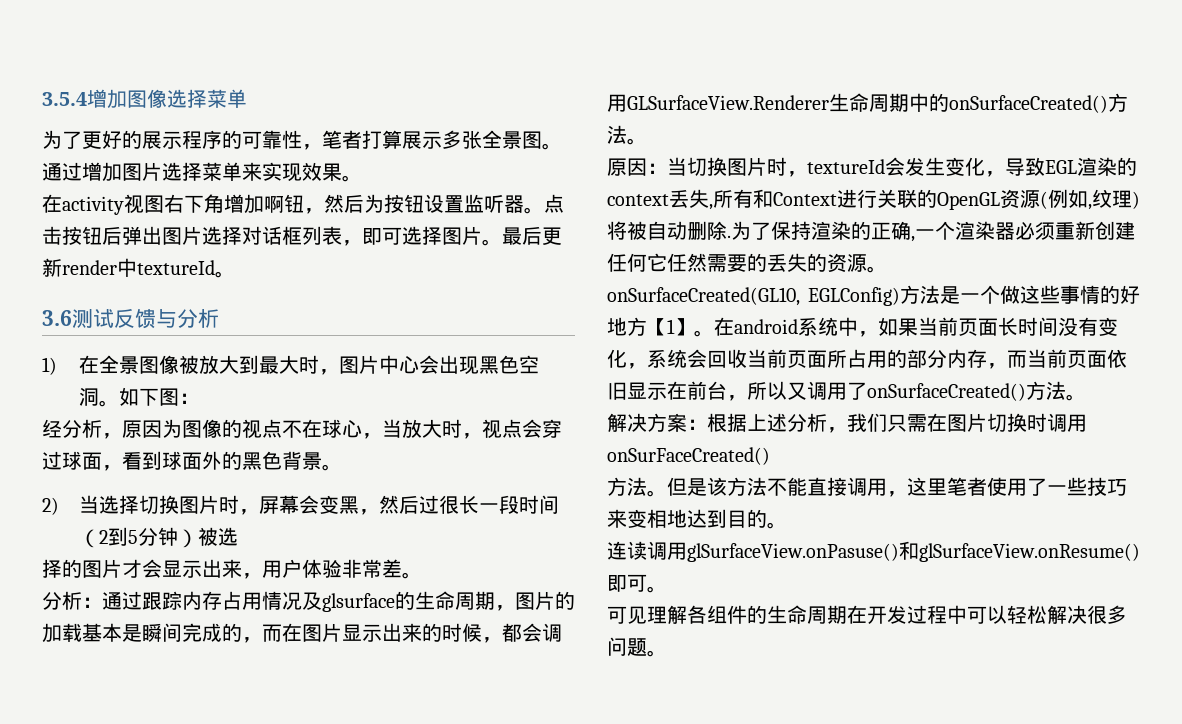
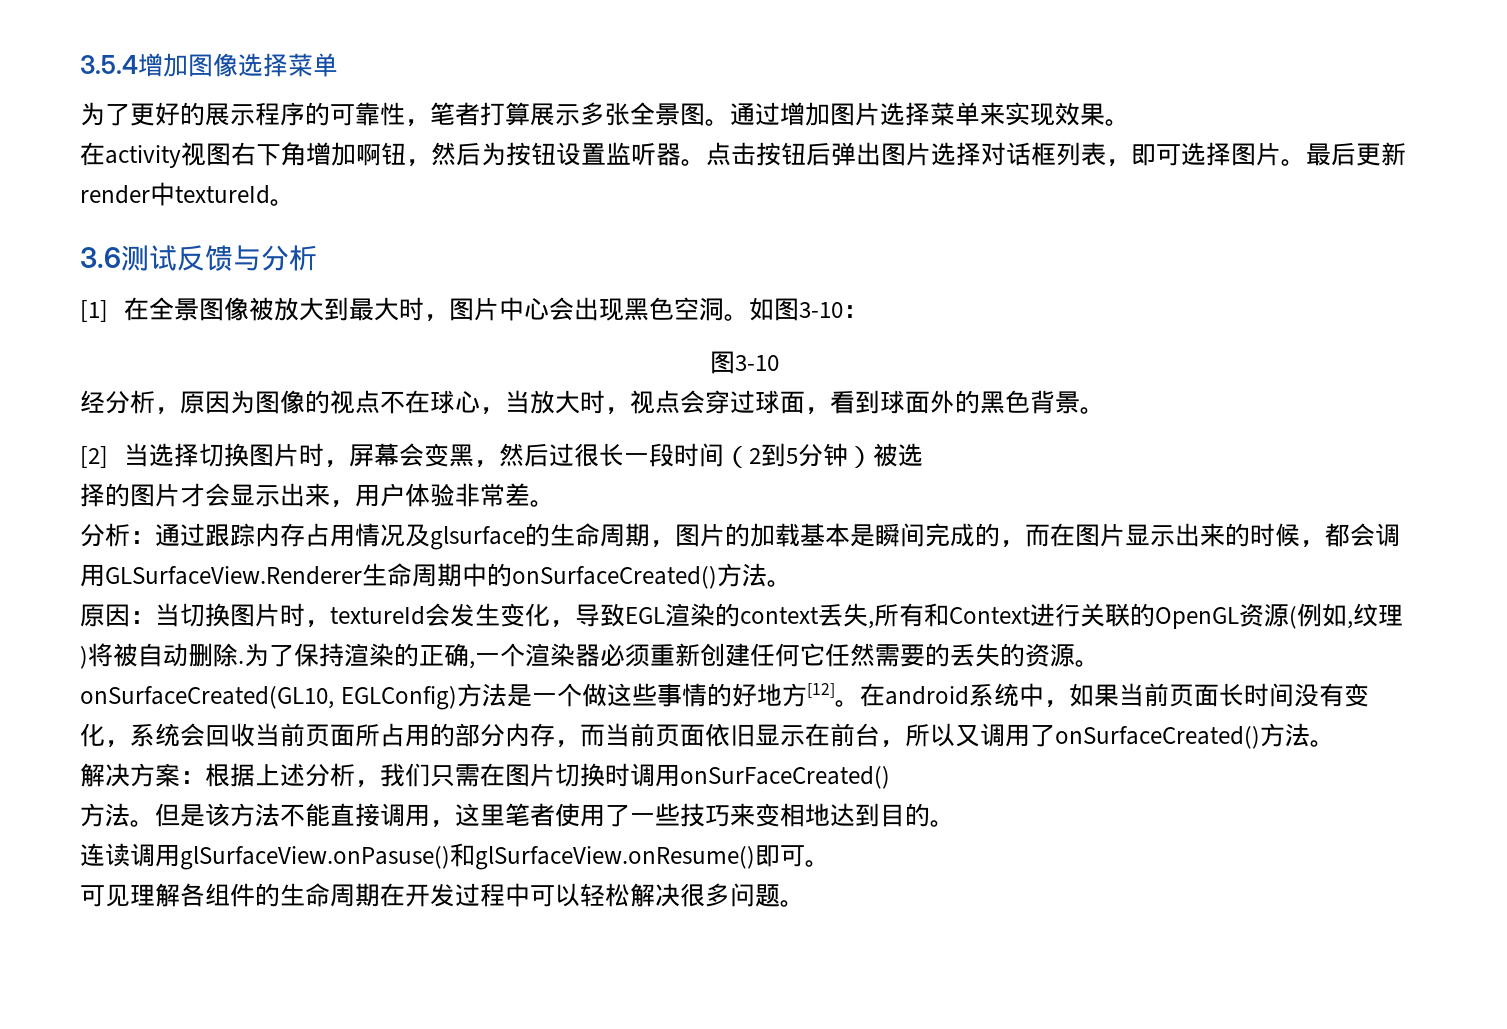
- 1)在全景图像被放大到最大时，图片中心会出现黑色空洞。
+ [1]在全景图像被放大到最大时，图片中心会出现黑色空洞。
- 如下图：
+ 如图3-10：
+ 图3-10
- 2)当选择切换图片时，屏幕会变黑，然后过很长一段时间（2到5分钟）被选
+ [2]当选择切换图片时，屏幕会变黑，然后过很长一段时间（2到5分钟）被选
- onSurfaceCreated(GL10, EGLConfig)方法是一个做这些事情的好地方【1】。
+ onSurfaceCreated(GL10, EGLConfig)方法是一个做这些事情的好地方[12]。

